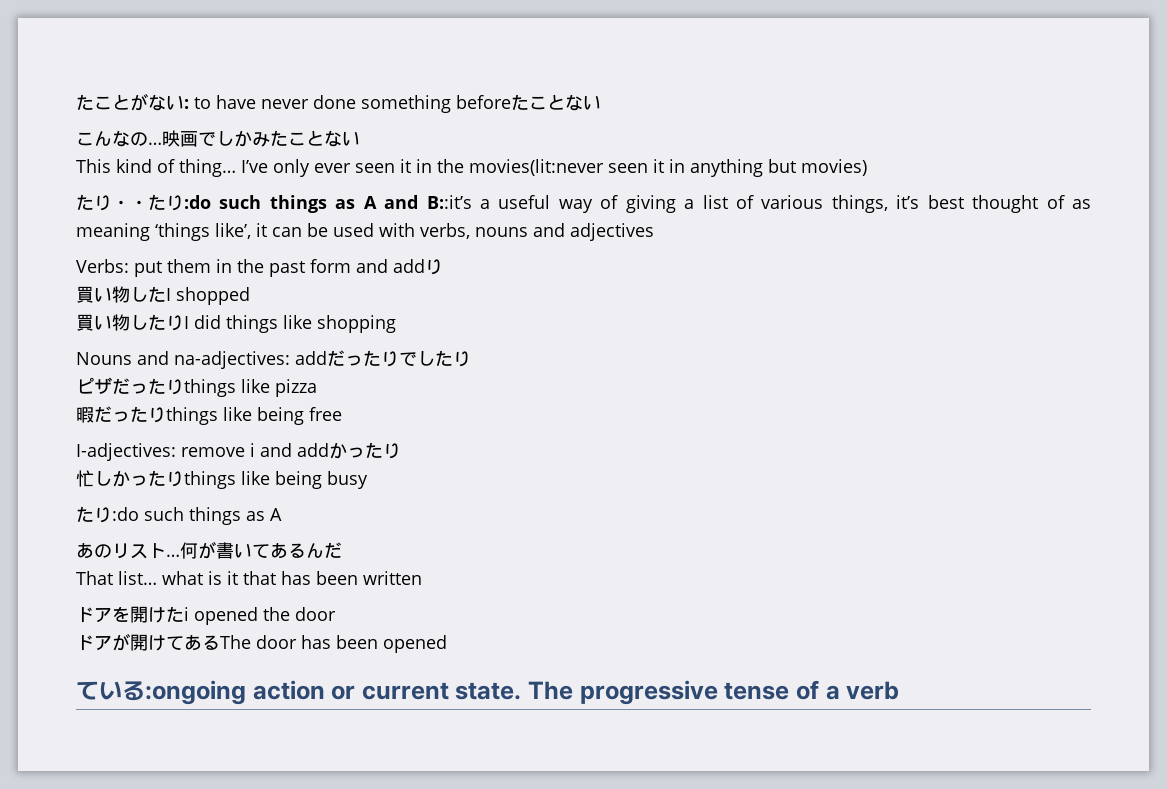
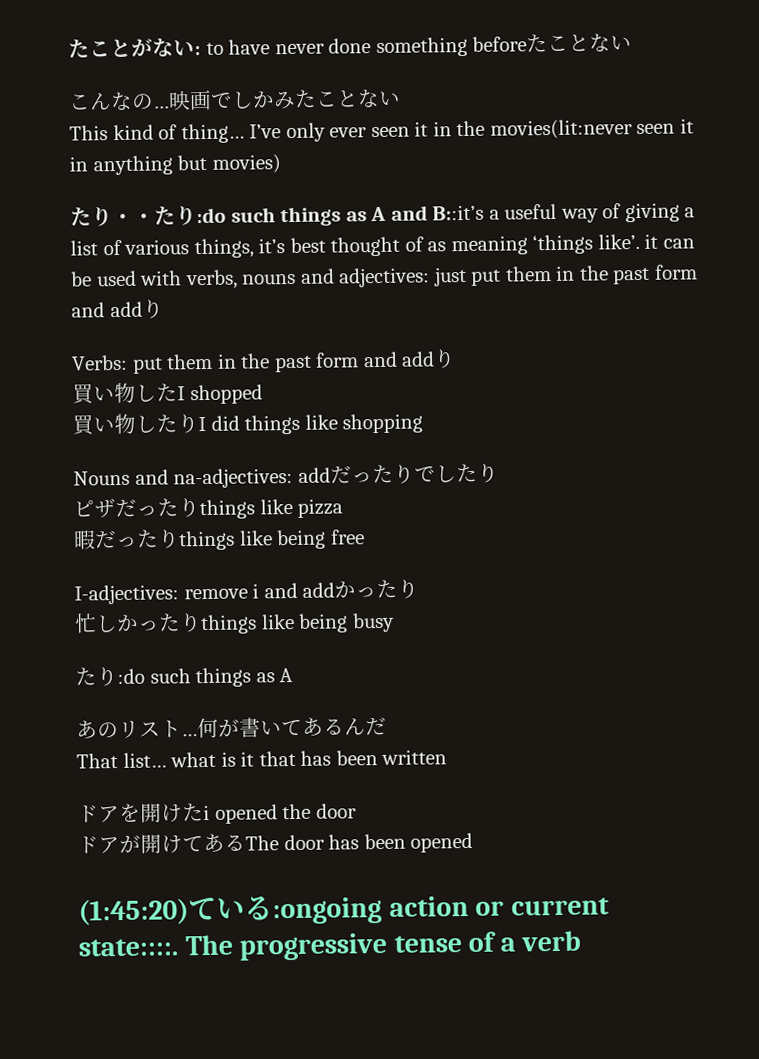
- たり・・たり:do such things as A and B::it’s a useful way of giving a list of various things, it’s best thought of as meaning ‘things like’, it can be used with verbs, nouns and adjectives
+ たり・・たり:do such things as A and B::it’s a useful way of giving a list of various things, it’s best thought of as meaning ‘things like’. it can be used with verbs, nouns and adjectives: just put them in the past form and addり
- ている:ongoing action or current state.
+ (1:45:20)ている:ongoing action or current state::::.

